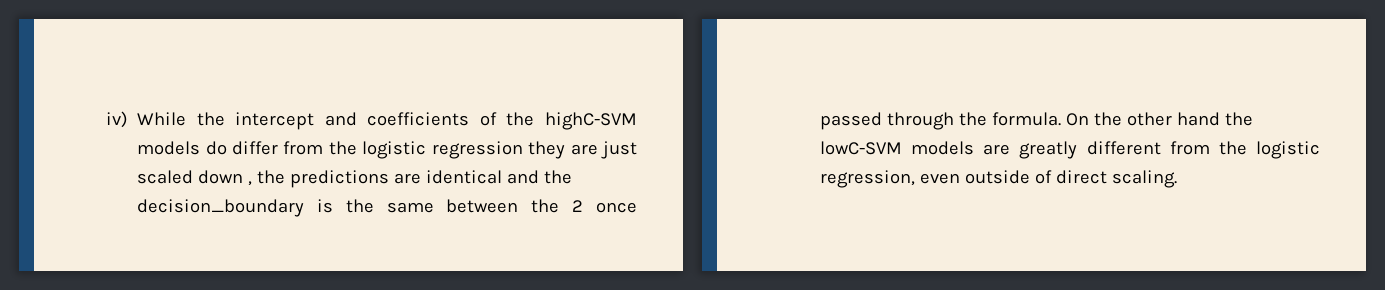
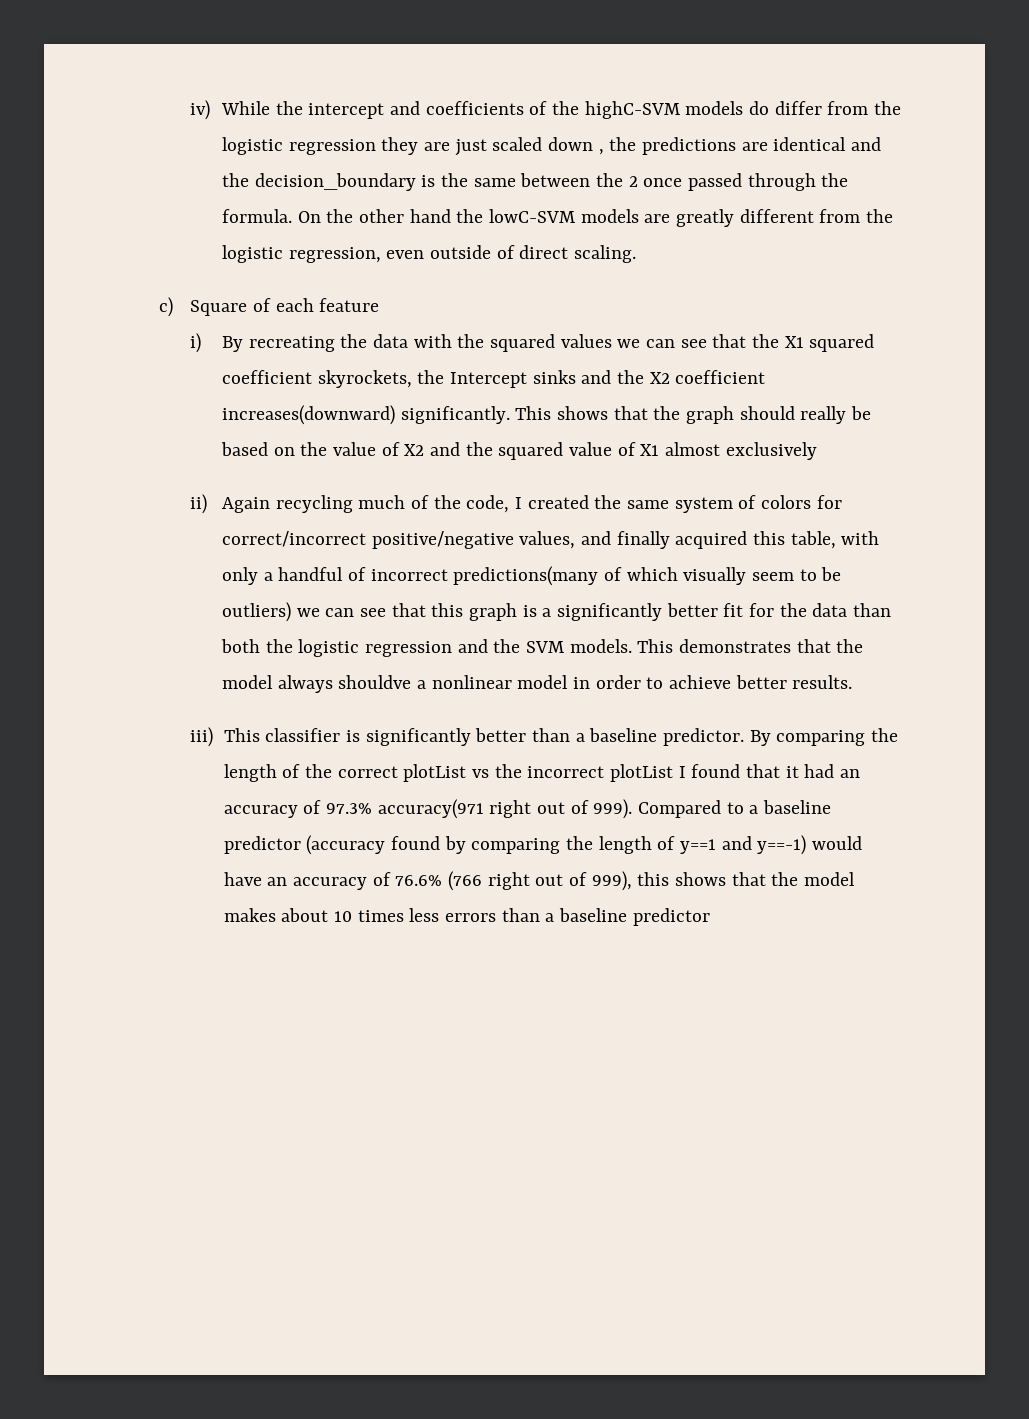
+ c) Square of each feature
+ i) By recreating the data with the squared values we can see that the X1 squared coefficient skyrockets, the Intercept sinks and the X2 coefficient increases(downward) significantly. This shows that the graph should really be based on the value of X2 and the squared value of X1 almost exclusively
+ ii) Again recycling much of the code, I created the same system of colors for correct/incorrect positive/negative values, and finally acquired this table, with only a handful of incorrect predictions(many of which visually seem to be outliers) we can see that this graph is a significantly better fit for the data than both the logistic regression and the SVM models. This demonstrates that the model always shouldve a nonlinear model in order to achieve better results.
+ iii) This classifier is significantly better than a baseline predictor. By comparing the length of the correct plotList vs the incorrect plotList I found that it had an accuracy of 97.3% accuracy(971 right out of 999). Compared to a baseline predictor (accuracy found by comparing the length of y==1 and y==-1) would have an accuracy of 76.6% (766 right out of 999), this shows that the model makes about 10 times less errors than a baseline predictor

